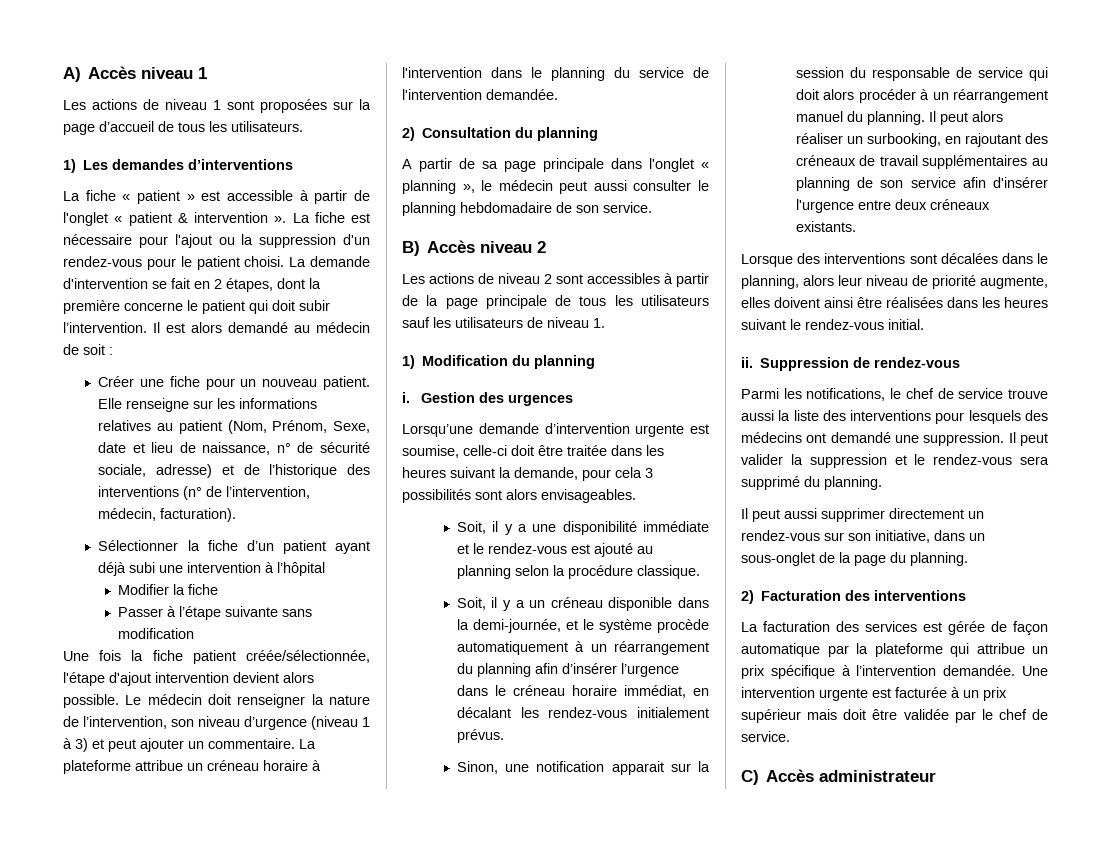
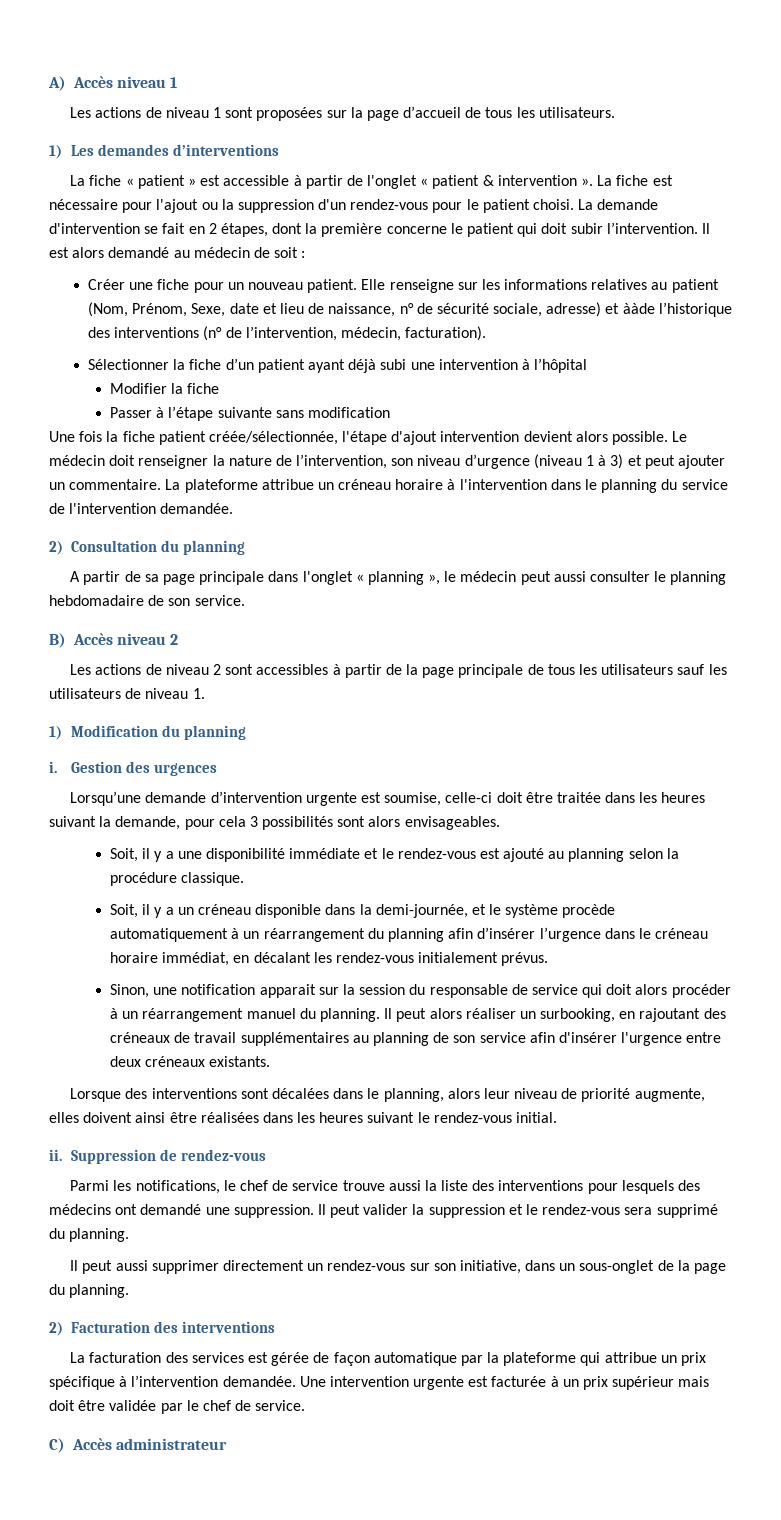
- Elle renseigne sur les informations relatives au patient (Nom, Prénom, Sexe, date et lieu de naissance, n° de sécurité sociale, adresse) et de l’historique des interventions (n° de l’intervention, médecin, facturation).
+ Elle renseigne sur les informations relatives au patient (Nom, Prénom, Sexe, date et lieu de naissance, n° de sécurité sociale, adresse) et ààde l’historique des interventions (n° de l’intervention, médecin, facturation).

